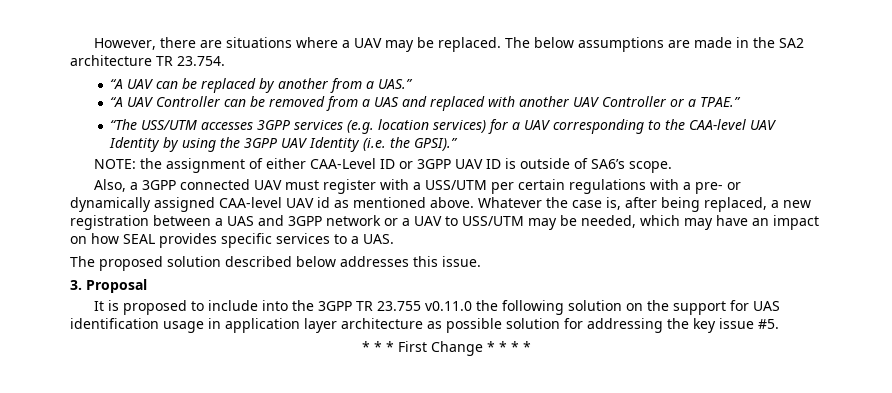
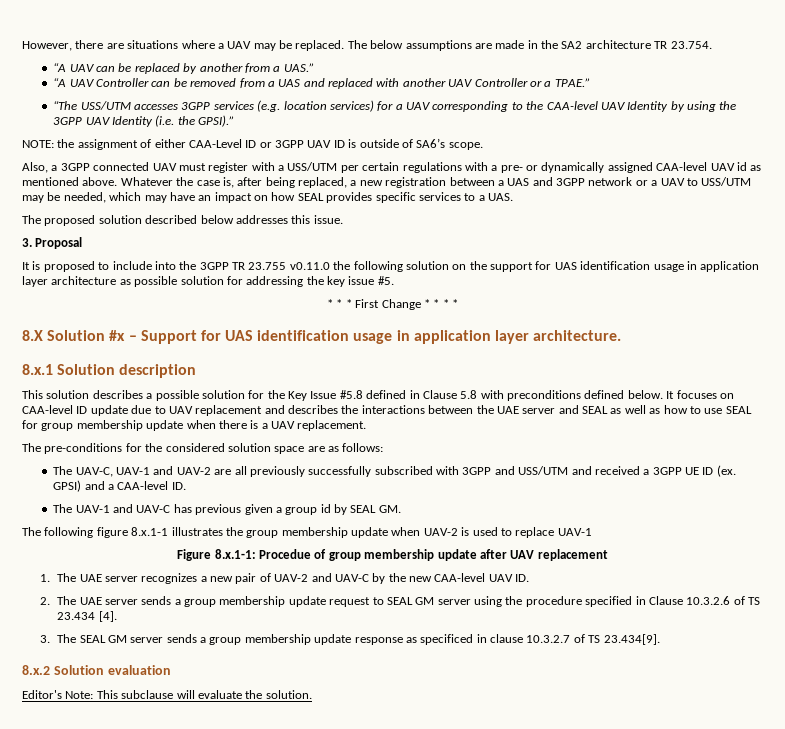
+ 8.X Solution #x – Support for UAS identification usage in application layer architecture.
+ 8.x.1 Solution description
+ This solution describes a possible solution for the Key Issue #5.8 defined in Clause 5.8 with preconditions defined below. It focuses on CAA-level ID update due to UAV replacement and describes the interactions between the UAE server and SEAL as well as how to use SEAL for group membership update when there is a UAV replacement.
+ The pre-conditions for the considered solution space are as follows:
+ The UAV-C, UAV-1 and UAV-2 are all previously successfully subscribed with 3GPP and USS/UTM and received a 3GPP UE ID (ex. GPSI) and a CAA-level ID.
+ The UAV-1 and UAV-C has previous given a group id by SEAL GM.
+ The following figure 8.x.1-1 illustrates the group membership update when UAV-2 is used to replace UAV-1
+ Figure 8.x.1-1: Procedue of group membership update after UAV replacement
+ 1. The UAE server recognizes a new pair of UAV-2 and UAV-C by the new CAA-level UAV ID.
+ 2. The UAE server sends a group membership update request to SEAL GM server using the procedure specified in Clause 10.3.2.6 of TS 23.434 [4].
+ 3. The SEAL GM server sends a group membership update response as specificed in clause 10.3.2.7 of TS 23.434[9].
+ 8.x.2 Solution evaluation
+ Editor's Note: This subclause will evaluate the solution.

